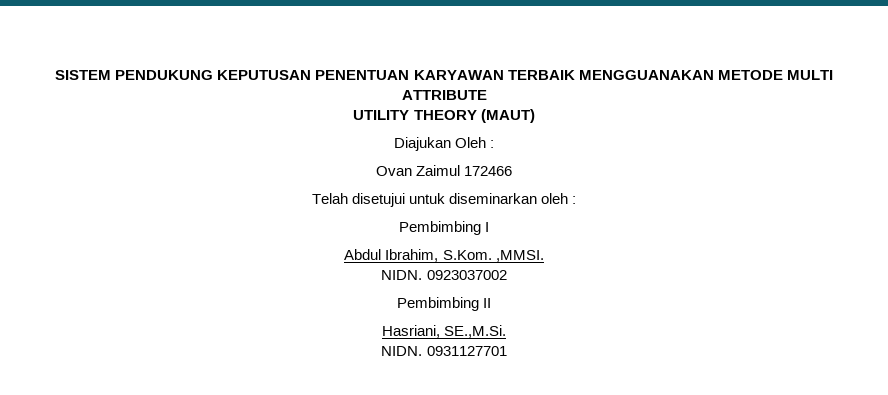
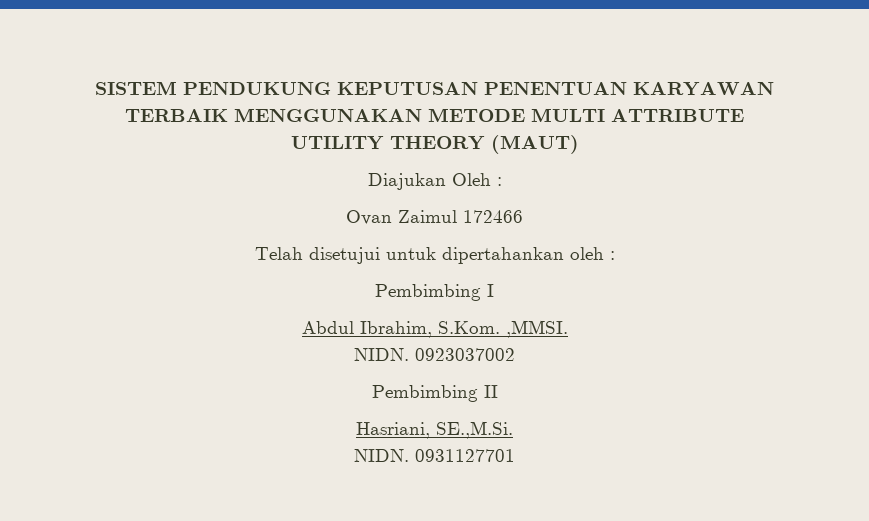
- SISTEM PENDUKUNG KEPUTUSAN PENENTUAN KARYAWAN TERBAIK MENGGUANAKAN METODE MULTI ATTRIBUTE
+ SISTEM PENDUKUNG KEPUTUSAN PENENTUAN KARYAWAN TERBAIK MENGGUNAKAN METODE MULTI ATTRIBUTE
- Telah disetujui untuk diseminarkan oleh :
+ Telah disetujui untuk dipertahankan oleh :

